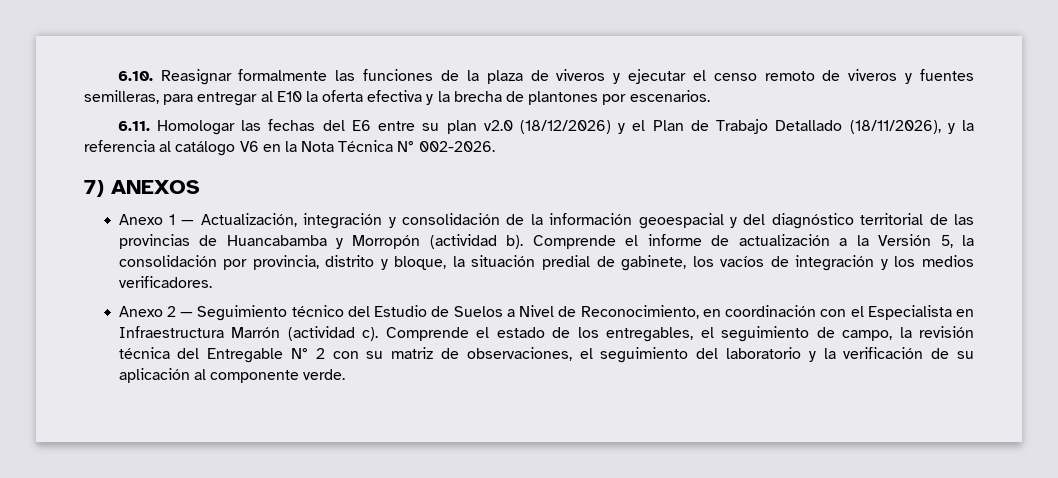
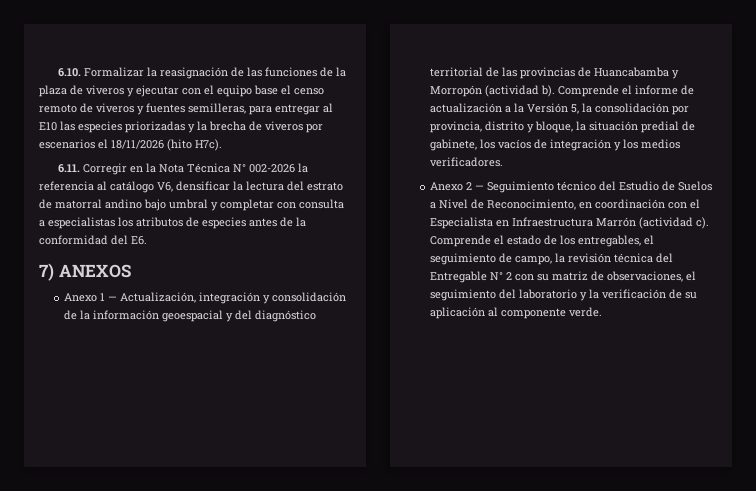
- 6.10. Reasignar formalmente las funciones de la plaza de viveros y ejecutar el censo remoto de viveros y fuentes semilleras, para entregar al E10 la oferta efectiva y la brecha de plantones por escenarios.
- 6.11. Homologar las fechas del E6 entre su plan v2.0 (18/12/2026) y el Plan de Trabajo Detallado (18/11/2026), y la referencia al catálogo V6 en la Nota Técnica N° 002-2026.
+ 6.10. Formalizar la reasignación de las funciones de la plaza de viveros y ejecutar con el equipo base el censo remoto de viveros y fuentes semilleras, para entregar al E10 las especies priorizadas y la brecha de viveros por escenarios el 18/11/2026 (hito H7c).
+ 6.11. Corregir en la Nota Técnica N° 002-2026 la referencia al catálogo V6, densificar la lectura del estrato de matorral andino bajo umbral y completar con consulta a especialistas los atributos de especies antes de la conformidad del E6.

